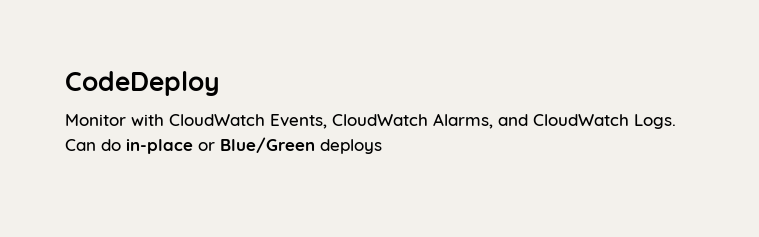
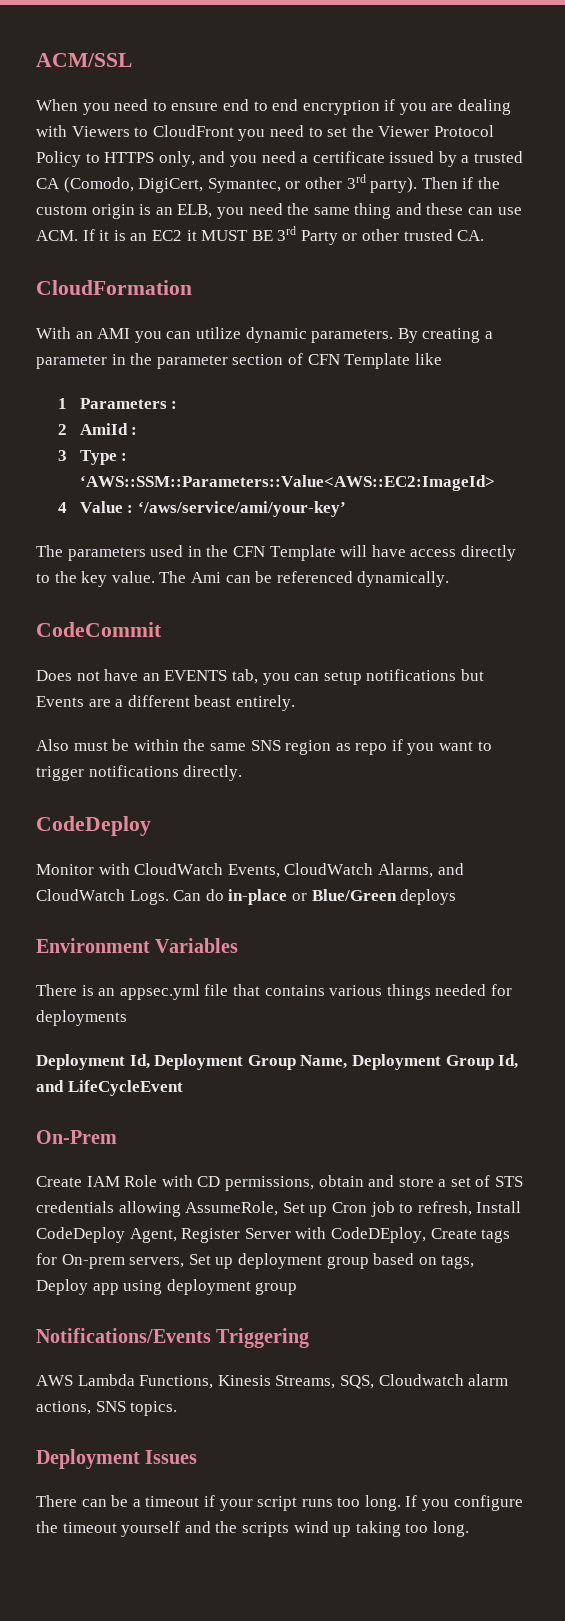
+ ACM/SSL
+ When you need to ensure end to end encryption if you are dealing with Viewers to CloudFront you need to set the Viewer Protocol Policy to HTTPS only, and you need a certificate issued by a trusted CA (Comodo, DigiCert, Symantec, or other 3rd party). Then if the custom origin is an ELB, you need the same thing and these can use ACM. If it is an EC2 it MUST BE 3rd Party or other trusted CA.
+ CloudFormation
+ With an AMI you can utilize dynamic parameters. By creating a parameter in the parameter section of CFN Template like
+ 1 Parameters :
+ 2 AmiId :
+ 3 Type : ‘AWS::SSM::Parameters::Value<AWS::EC2:ImageId>
+ 4 Value : ‘/aws/service/ami/your-key’
+ The parameters used in the CFN Template will have access directly to the key value. The Ami can be referenced dynamically.
+ CodeCommit
+ Does not have an EVENTS tab, you can setup notifications but Events are a different beast entirely.
+ Also must be within the same SNS region as repo if you want to trigger notifications directly.
+ Environment Variables
+ There is an appsec.yml file that contains various things needed for deployments
+ Deployment Id, Deployment Group Name, Deployment Group Id, and LifeCycleEvent
+ On-Prem
+ Create IAM Role with CD permissions, obtain and store a set of STS credentials allowing AssumeRole, Set up Cron job to refresh, Install CodeDeploy Agent, Register Server with CodeDEploy, Create tags for On-prem servers, Set up deployment group based on tags, Deploy app using deployment group
+ Notifications/Events Triggering
+ AWS Lambda Functions, Kinesis Streams, SQS, Cloudwatch alarm actions, SNS topics.
+ Deployment Issues
+ There can be a timeout if your script runs too long. If you configure the timeout yourself and the scripts wind up taking too long.

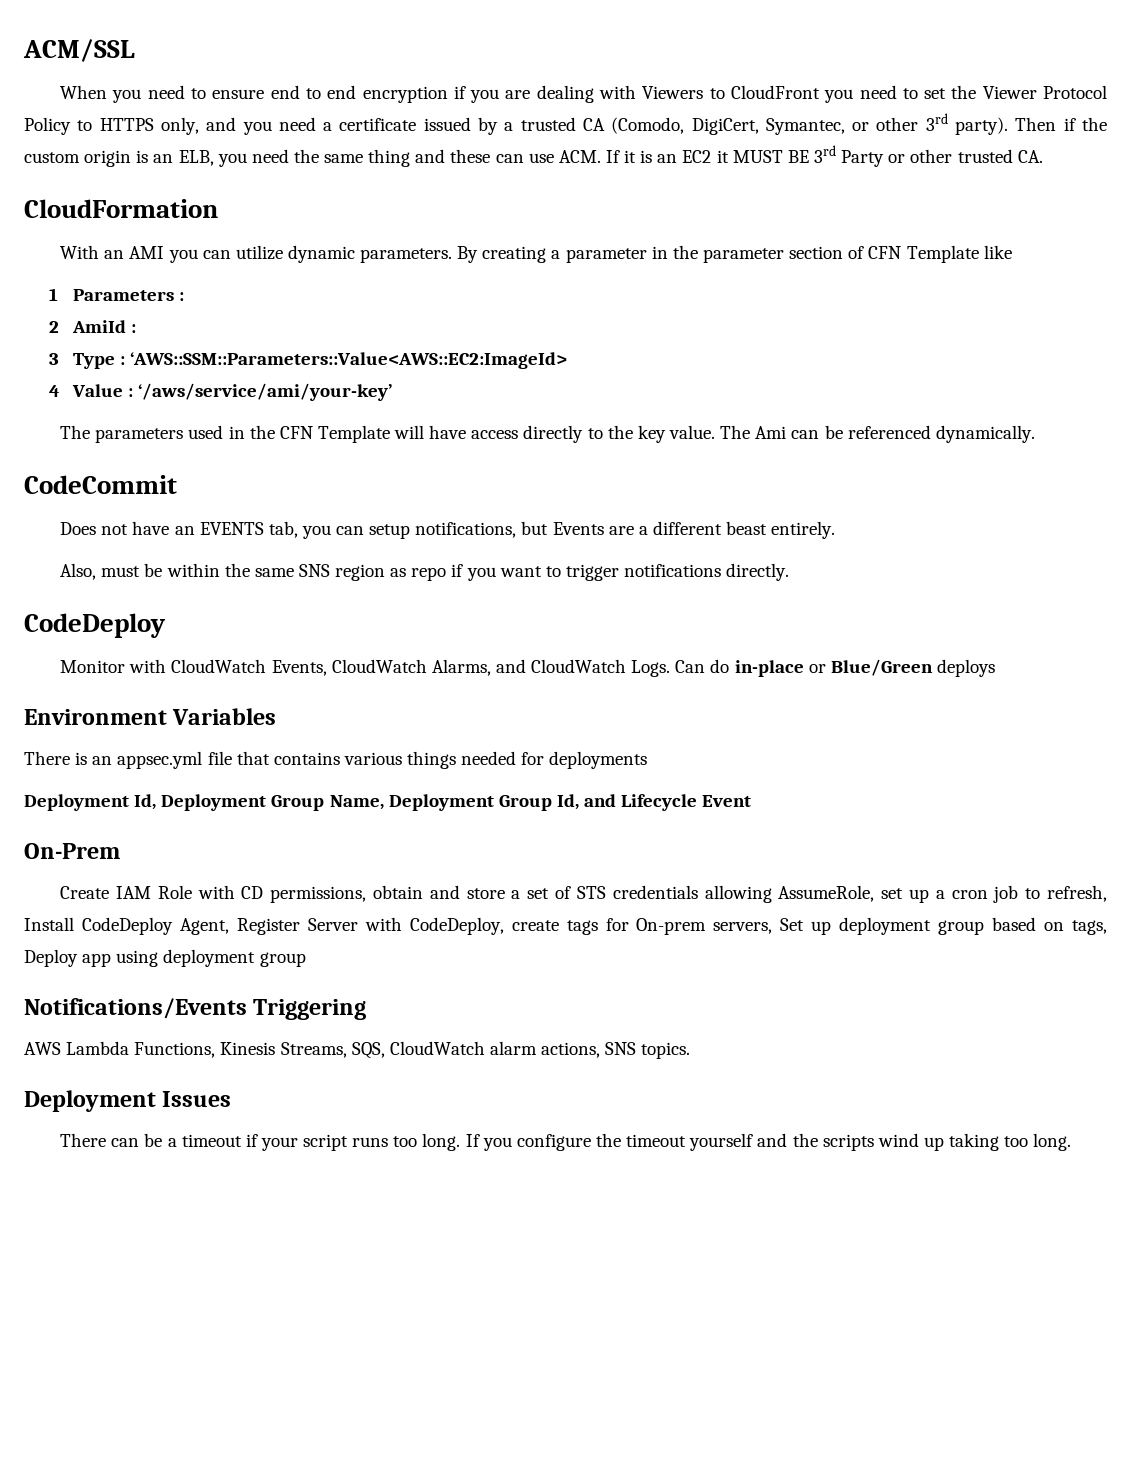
- Does not have an EVENTS tab, you can setup notifications but Events are a different beast entirely.
+ Does not have an EVENTS tab, you can setup notifications, but Events are a different beast entirely.
- Also must be within the same SNS region as repo if you want to trigger notifications directly.
+ Also, must be within the same SNS region as repo if you want to trigger notifications directly.
- Deployment Id, Deployment Group Name, Deployment Group Id, and LifeCycleEvent
+ Deployment Id, Deployment Group Name, Deployment Group Id, and Lifecycle Event
- Create IAM Role with CD permissions, obtain and store a set of STS credentials allowing AssumeRole, Set up Cron job to refresh, Install CodeDeploy Agent, Register Server with CodeDEploy, Create tags for On-prem servers, Set up deployment group based on tags, Deploy app using deployment group
+ Create IAM Role with CD permissions, obtain and store a set of STS credentials allowing AssumeRole, set up a cron job to refresh, Install CodeDeploy Agent, Register Server with CodeDeploy, create tags for On-prem servers, Set up deployment group based on tags, Deploy app using deployment group
- AWS Lambda Functions, Kinesis Streams, SQS, Cloudwatch alarm actions, SNS topics.
+ AWS Lambda Functions, Kinesis Streams, SQS, CloudWatch alarm actions, SNS topics.

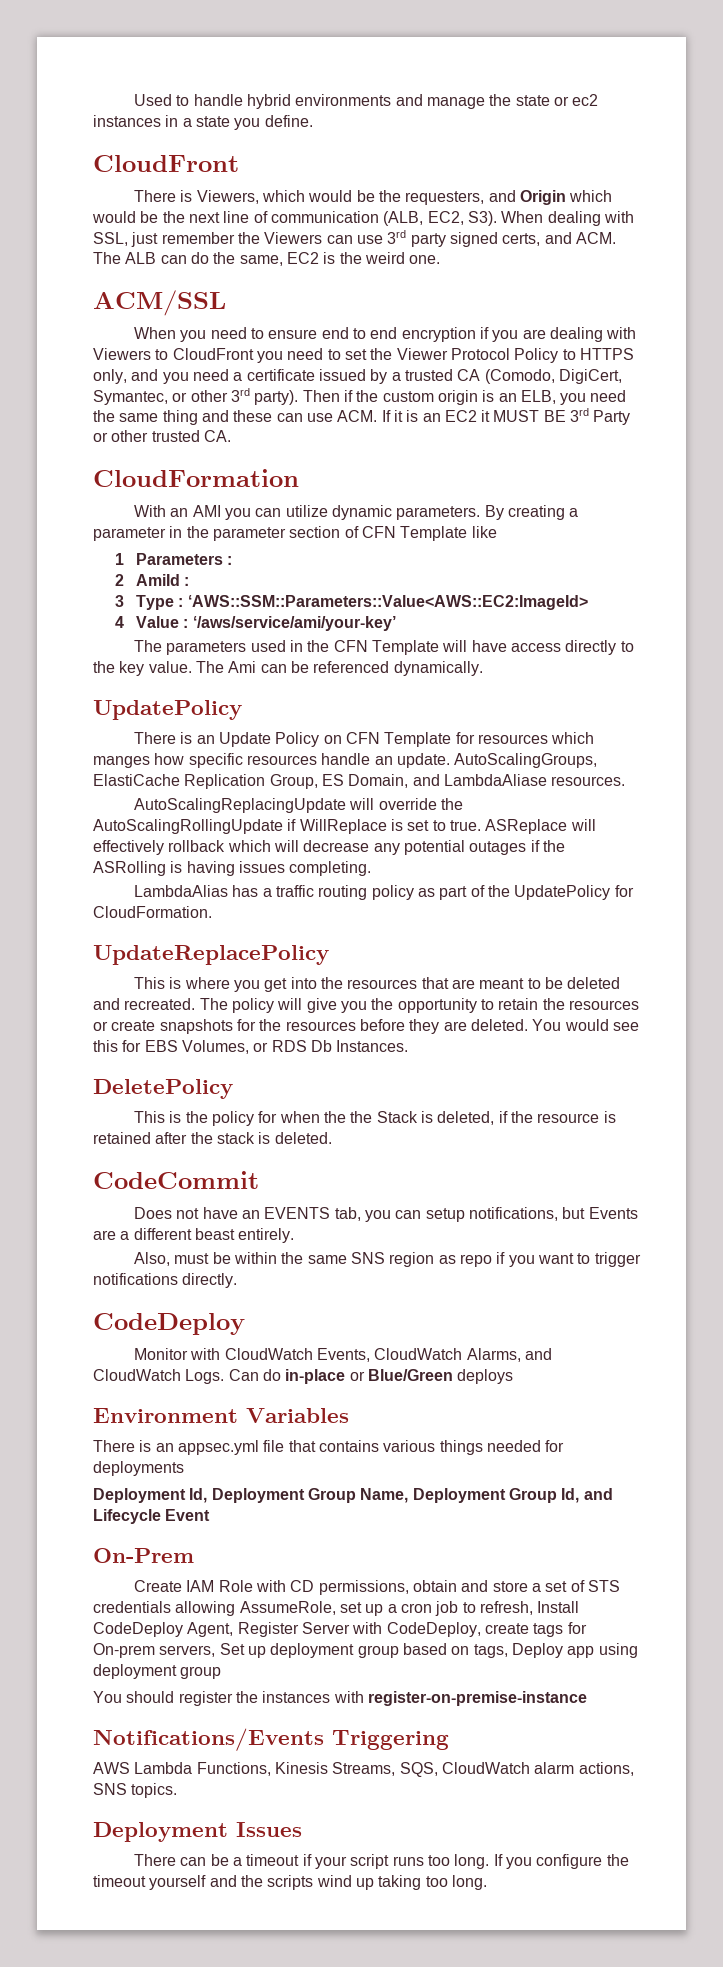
+ Used to handle hybrid environments and manage the state or ec2 instances in a state you define.
+ CloudFront
+ There is Viewers, which would be the requesters, and Origin which would be the next line of communication (ALB, EC2, S3). When dealing with SSL, just remember the Viewers can use 3rd party signed certs, and ACM. The ALB can do the same, EC2 is the weird one.
  The Ami can be referenced dynamically.
+ UpdatePolicy
+ There is an Update Policy on CFN Template for resources which manges how specific resources handle an update. AutoScalingGroups, ElastiCache Replication Group, ES Domain, and LambdaAliase resources.
+ AutoScalingReplacingUpdate will override the AutoScalingRollingUpdate if WillReplace is set to true. ASReplace will effectively rollback which will decrease any potential outages if the ASRolling is having issues completing.
+ LambdaAlias has a traffic routing policy as part of the UpdatePolicy for CloudFormation.
+ UpdateReplacePolicy
+ This is where you get into the resources that are meant to be deleted and recreated. The policy will give you the opportunity to retain the resources or create snapshots for the resources before they are deleted. You would see this for EBS Volumes, or RDS Db Instances.
+ DeletePolicy
+ This is the policy for when the the Stack is deleted, if the resource is retained after the stack is deleted.
+ You should register the instances with register-on-premise-instance

